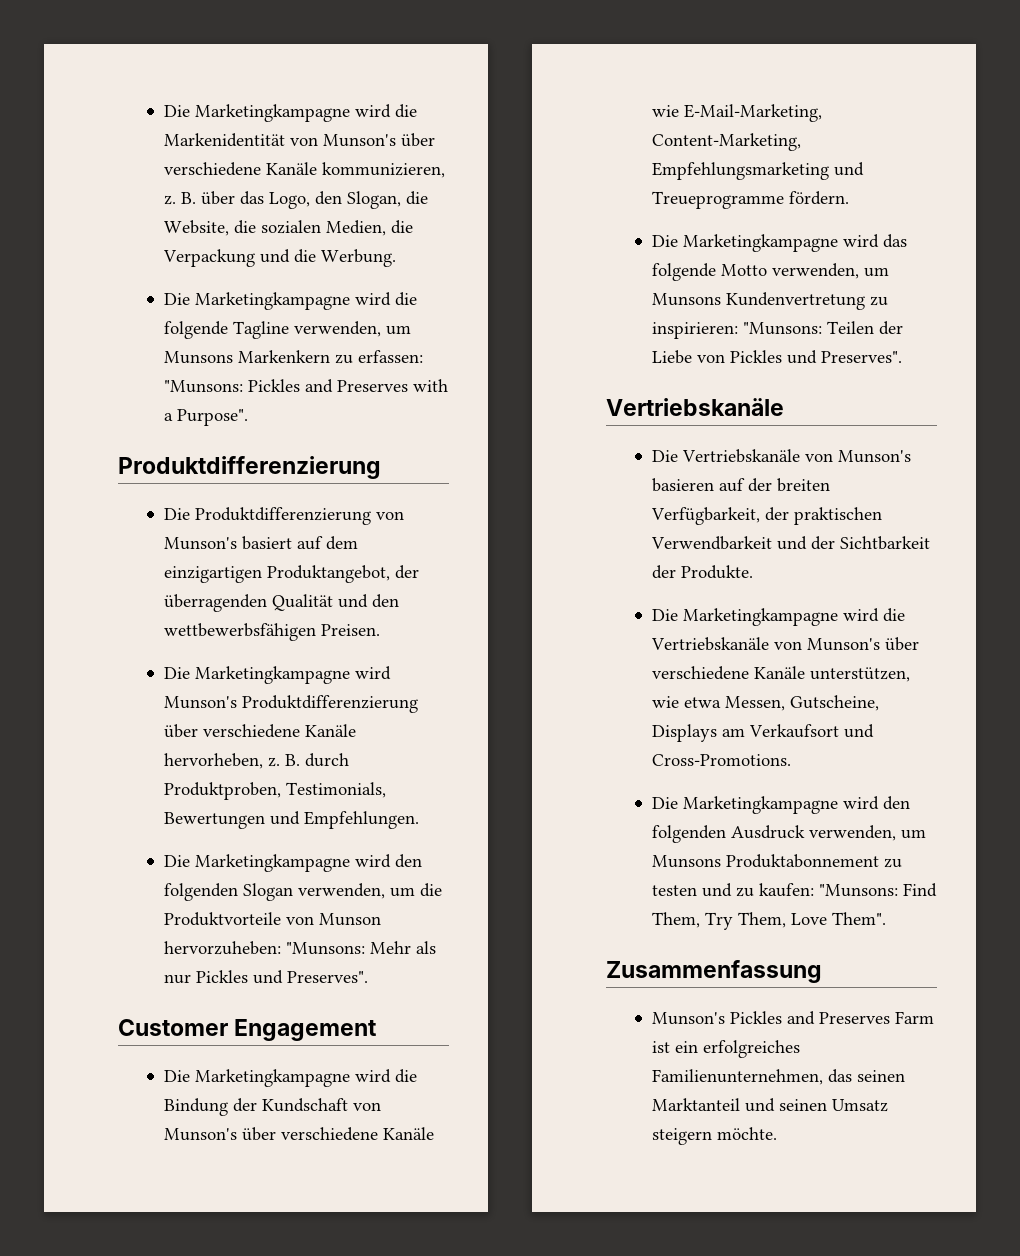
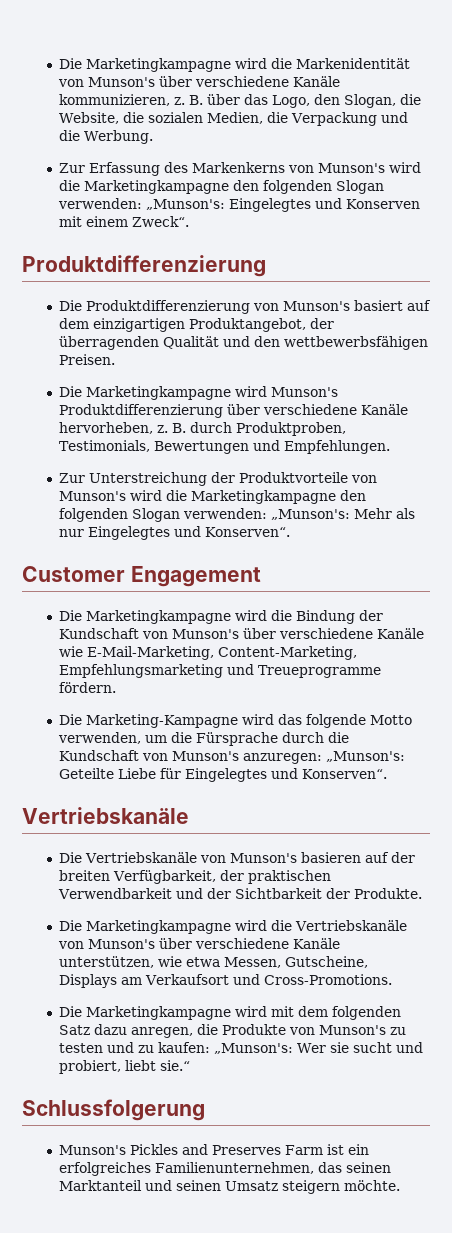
- Die Marketingkampagne wird die folgende Tagline verwenden, um Munsons Markenkern zu erfassen: "Munsons: Pickles and Preserves with a Purpose".
+ Zur Erfassung des Markenkerns von Munson's wird die Marketingkampagne den folgenden Slogan verwenden: „Munson's: Eingelegtes und Konserven mit einem Zweck“.
- Die Marketingkampagne wird den folgenden Slogan verwenden, um die Produktvorteile von Munson hervorzuheben: "Munsons: Mehr als nur Pickles und Preserves".
+ Zur Unterstreichung der Produktvorteile von Munson's wird die Marketingkampagne den folgenden Slogan verwenden: „Munson's: Mehr als nur Eingelegtes und Konserven“.
- Die Marketingkampagne wird das folgende Motto verwenden, um Munsons Kundenvertretung zu inspirieren: "Munsons: Teilen der Liebe von Pickles und Preserves".
+ Die Marketing-Kampagne wird das folgende Motto verwenden, um die Fürsprache durch die Kundschaft von Munson's anzuregen: „Munson's: Geteilte Liebe für Eingelegtes und Konserven“.
- Die Marketingkampagne wird den folgenden Ausdruck verwenden, um Munsons Produktabonnement zu testen und zu kaufen: "Munsons: Find Them, Try Them, Love Them".
- Zusammenfassung
+ Die Marketingkampagne wird mit dem folgenden Satz dazu anregen, die Produkte von Munson's zu testen und zu kaufen: „Munson's: Wer sie sucht und probiert, liebt sie.“
+ Schlussfolgerung

